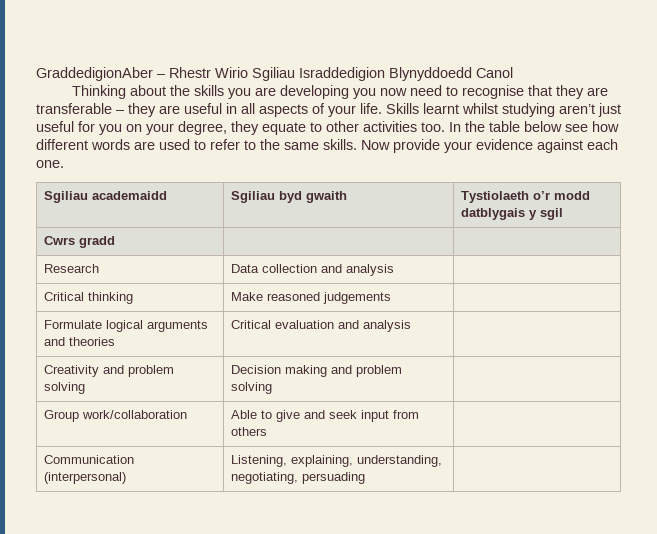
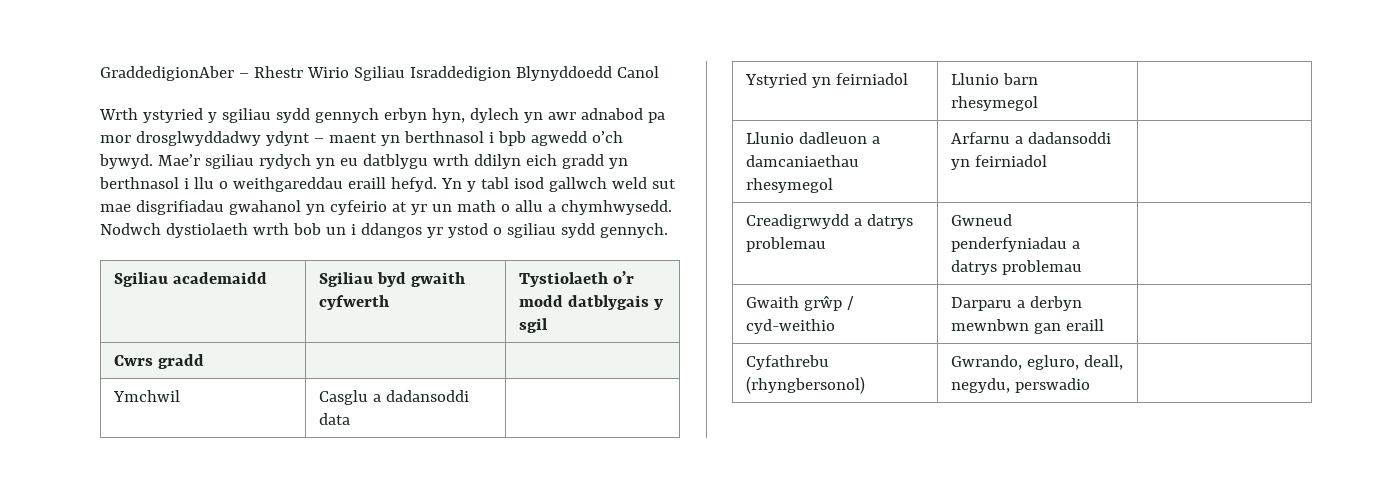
- Thinking about the skills you are developing you now need to recognise that they are transferable – they are useful in all aspects of your life. Skills learnt whilst studying aren’t just useful for you on your degree, they equate to other activities too. In the table below see how different words are used to refer to the same skills. Now provide your evidence against each one.
+ Wrth ystyried y sgiliau sydd gennych erbyn hyn, dylech yn awr adnabod pa mor drosglwyddadwy ydynt – maent yn berthnasol i bpb agwedd o’ch bywyd. Mae’r sgiliau rydych yn eu datblygu wrth ddilyn eich gradd yn berthnasol i llu o weithgareddau eraill hefyd. Yn y tabl isod gallwch weld sut mae disgrifiadau gwahanol yn cyfeirio at yr un math o allu a chymhwysedd. Nodwch dystiolaeth wrth bob un i ddangos yr ystod o sgiliau sydd gennych.
- Sgiliau academaidd | Sgiliau byd gwaith | Tystiolaeth o’r modd datblygais y sgil
+ Sgiliau academaidd | Sgiliau byd gwaith cyfwerth | Tystiolaeth o’r modd datblygais y sgil
- Research | Data collection and analysis |
- Critical thinking | Make reasoned judgements |
- Formulate logical arguments and theories | Critical evaluation and analysis |
- Creativity and problem solving | Decision making and problem solving |
- Group work/collaboration | Able to give and seek input from others |
- Communication (interpersonal) | Listening, explaining, understanding, negotiating, persuading |
+ Ymchwil | Casglu a dadansoddi data |
+ Ystyried yn feirniadol | Llunio barn rhesymegol |
+ Llunio dadleuon a damcaniaethau rhesymegol | Arfarnu a dadansoddi yn feirniadol |
+ Creadigrwydd a datrys problemau | Gwneud penderfyniadau a datrys problemau |
+ Gwaith grŵp / cyd-weithio | Darparu a derbyn mewnbwn gan eraill |
+ Cyfathrebu (rhyngbersonol) | Gwrando, egluro, deall, negydu, perswadio |

